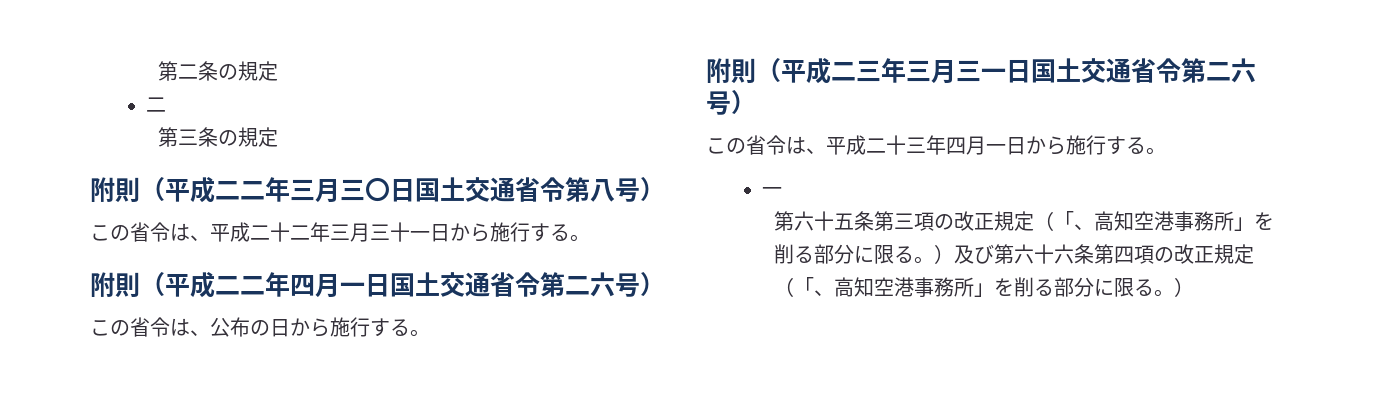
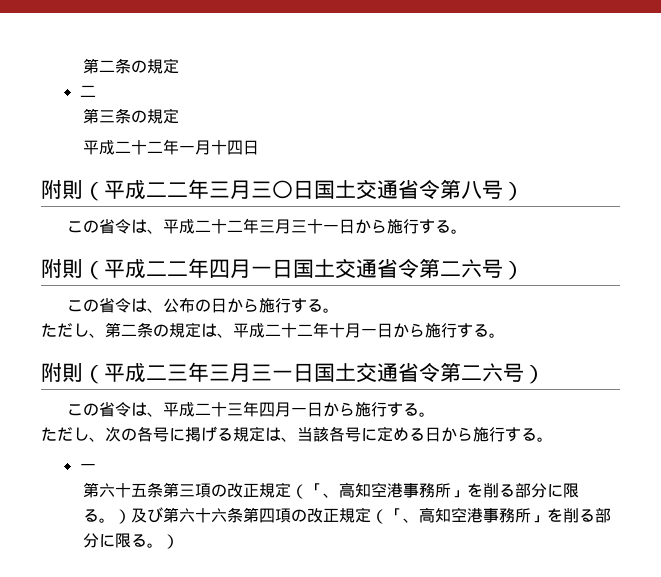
+ 平成二十二年一月十四日
+ ただし、第二条の規定は、平成二十二年十月一日から施行する。
+ ただし、次の各号に掲げる規定は、当該各号に定める日から施行する。

